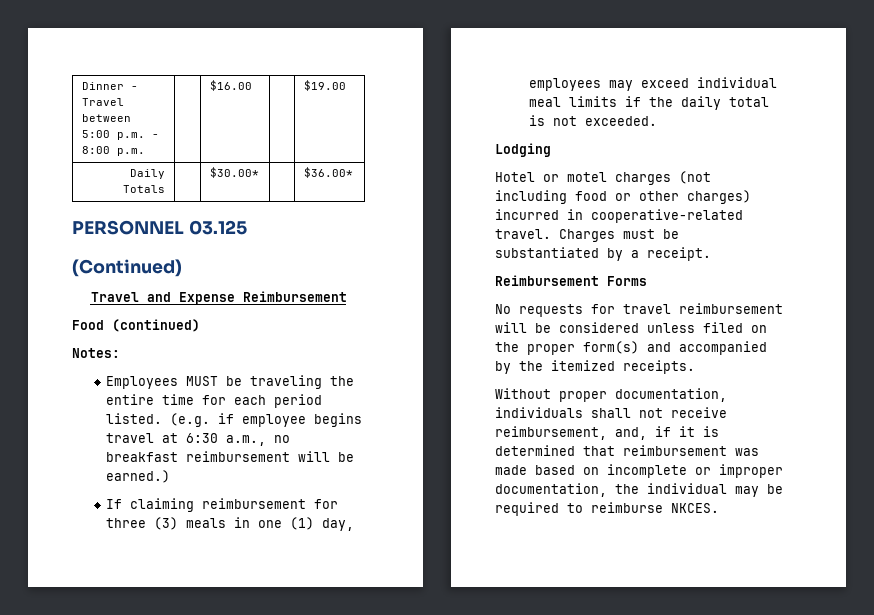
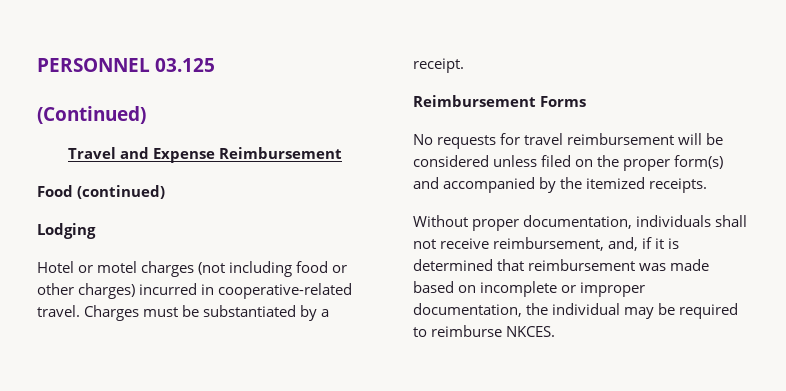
- Dinner - Travel between 5:00 p.m. - 8:00 p.m. | | $16.00 | | $19.00
- Daily Totals | | $30.00* | | $36.00*
- Notes:
- Employees MUST be traveling the entire time for each period listed. (e.g. if employee begins travel at 6:30 a.m., no breakfast reimbursement will be earned.)
- If claiming reimbursement for three (3) meals in one (1) day, employees may exceed individual meal limits if the daily total is not exceeded.

